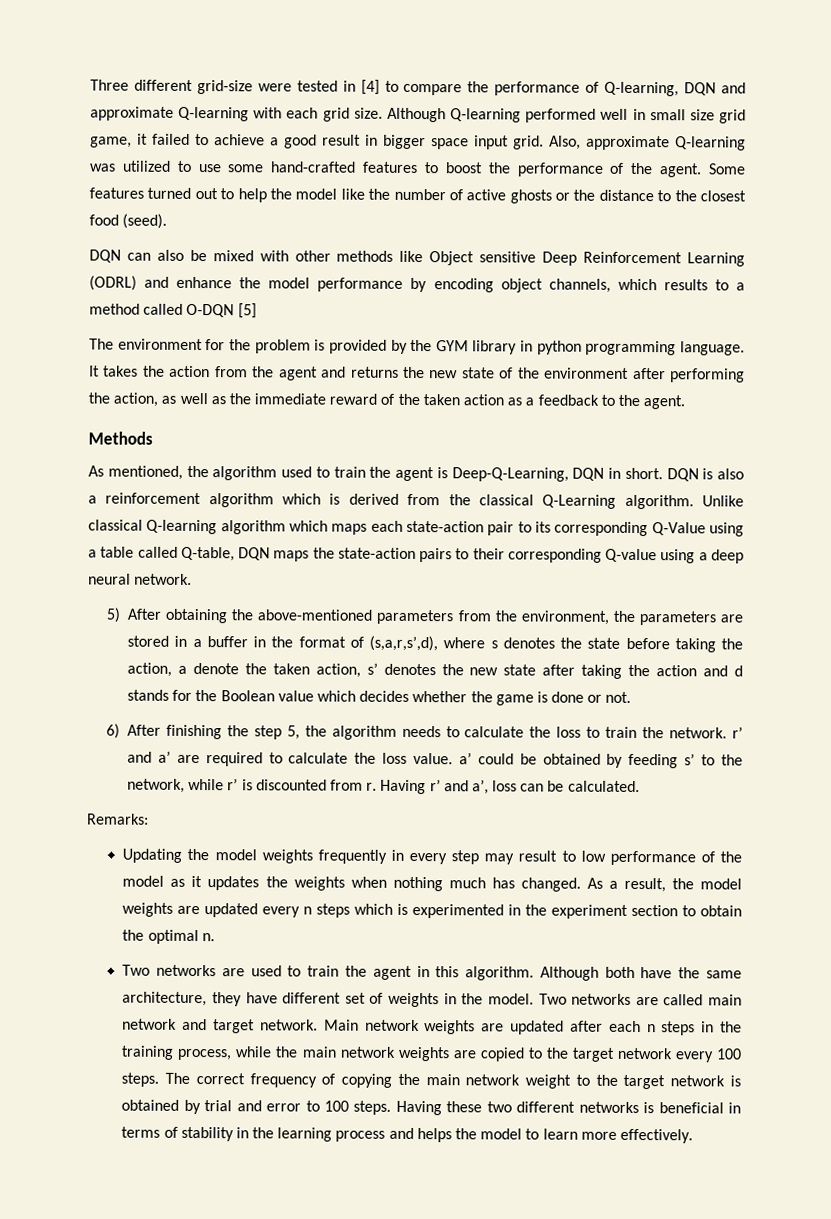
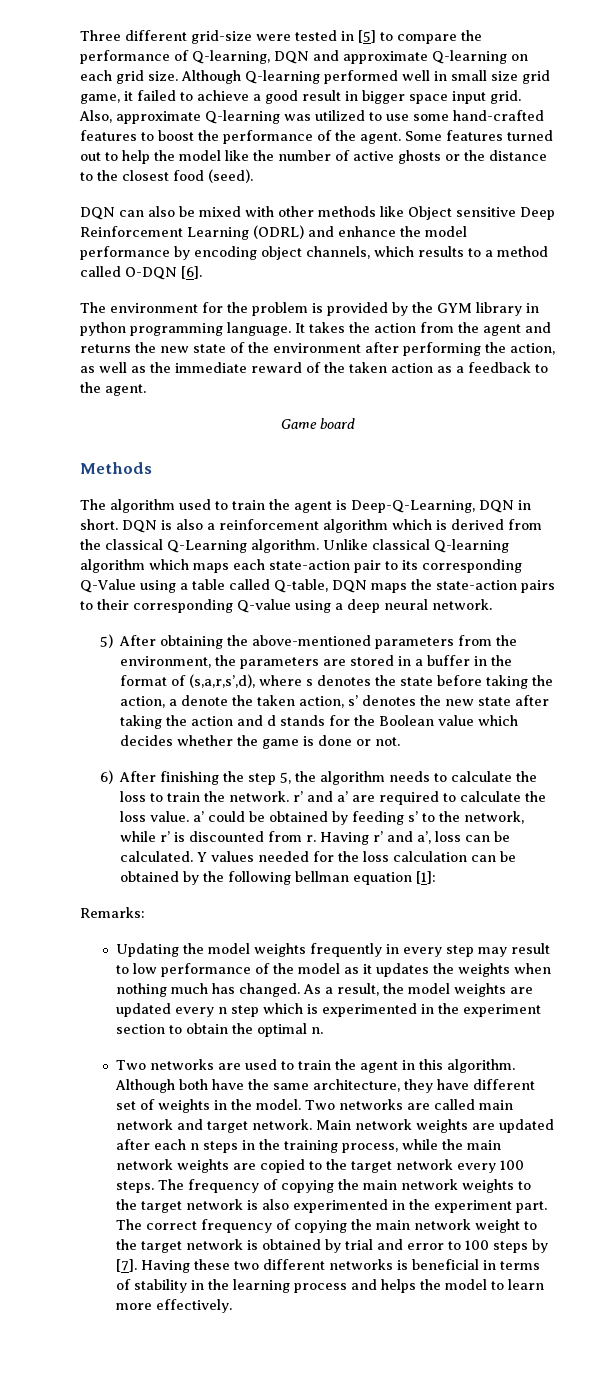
- Three different grid-size were tested in [4] to compare the performance of Q-learning, DQN and approximate Q-learning with each grid size.
+ Three different grid-size were tested in [5] to compare the performance of Q-learning, DQN and approximate Q-learning on each grid size.
- DQN can also be mixed with other methods like Object sensitive Deep Reinforcement Learning (ODRL) and enhance the model performance by encoding object channels, which results to a method called O-DQN [5]
+ DQN can also be mixed with other methods like Object sensitive Deep Reinforcement Learning (ODRL) and enhance the model performance by encoding object channels, which results to a method called O-DQN [6].
+ Game board
- As mentioned, the algorithm used to train the agent is Deep-Q-Learning, DQN in short.
+ The algorithm used to train the agent is Deep-Q-Learning, DQN in short.
+ Y values needed for the loss calculation can be obtained by the following bellman equation [1]:
- As a result, the model weights are updated every n steps which is experimented in the experiment section to obtain the optimal n.
+ As a result, the model weights are updated every n step which is experimented in the experiment section to obtain the optimal n.
- The correct frequency of copying the main network weight to the target network is obtained by trial and error to 100 steps.
+ The frequency of copying the main network weights to the target network is also experimented in the experiment part. The correct frequency of copying the main network weight to the target network is obtained by trial and error to 100 steps by [7].

